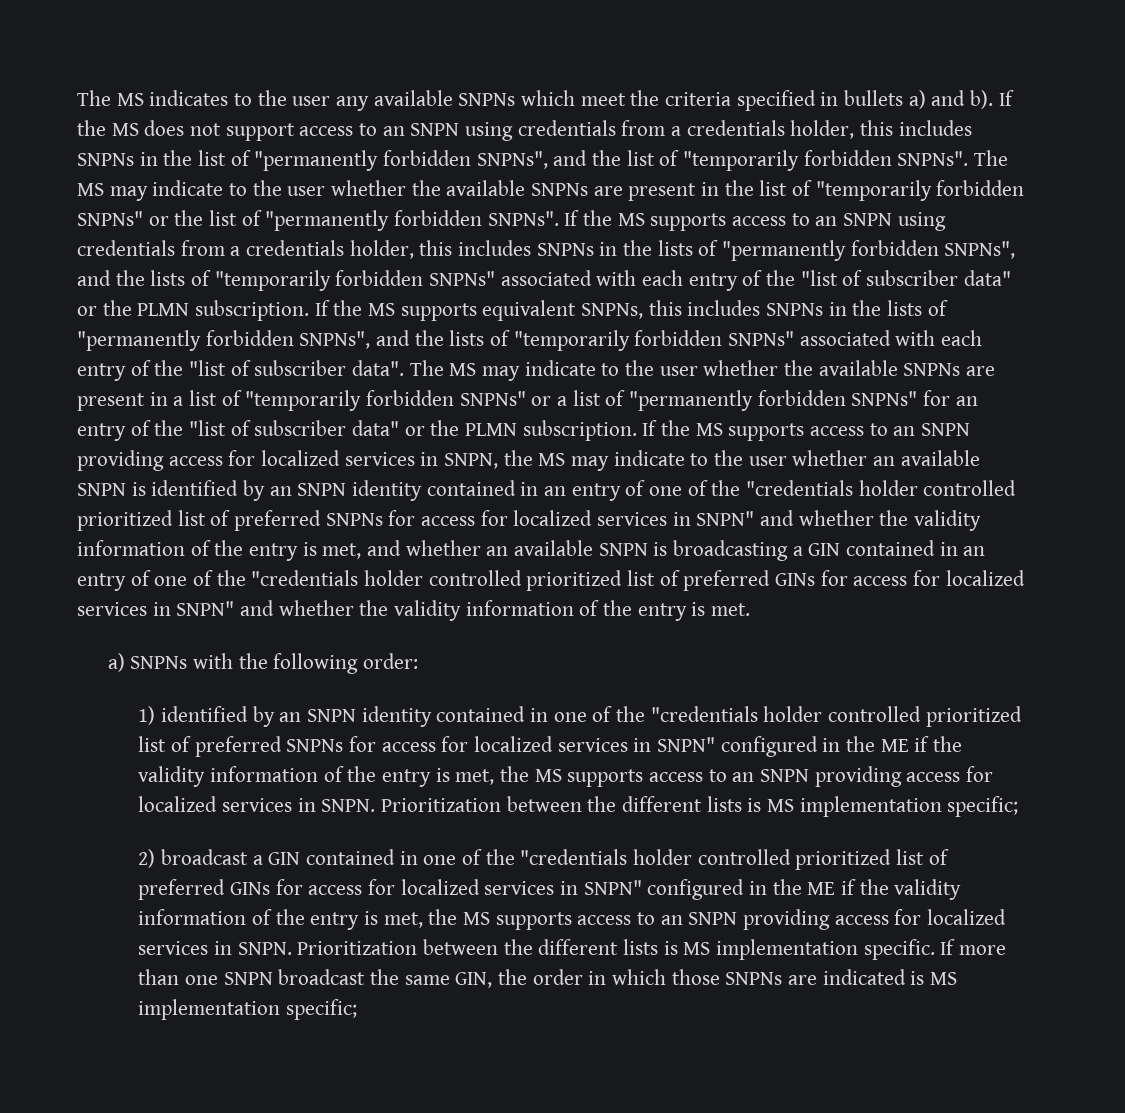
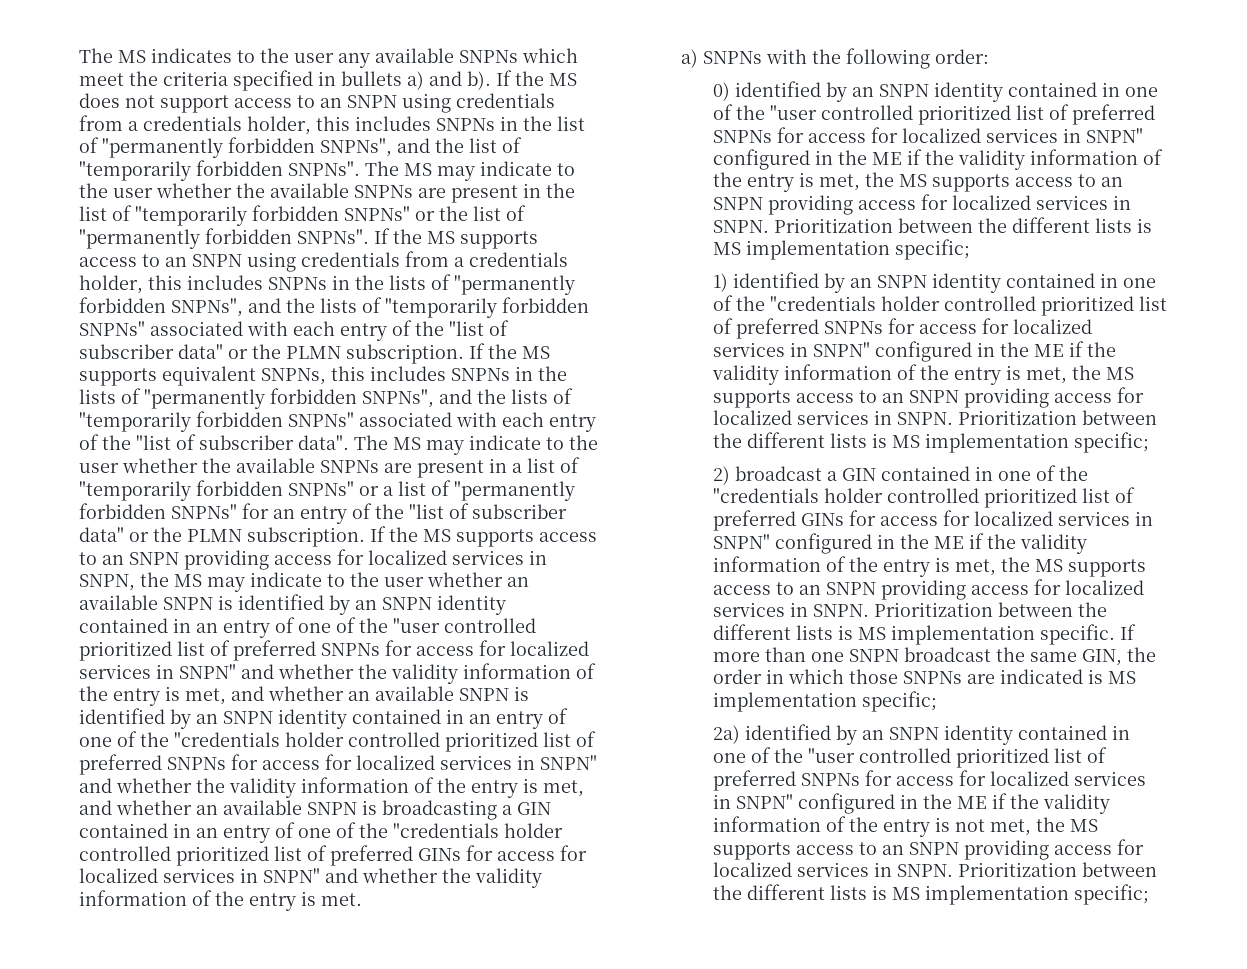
- If the MS supports access to an SNPN providing access for localized services in SNPN, the MS may indicate to the user whether an available SNPN is identified by an SNPN identity contained in an entry of one of the "credentials holder controlled prioritized list of preferred SNPNs for access for localized services in SNPN" and whether the validity information of the entry is met, and whether an available SNPN is broadcasting a GIN contained in an entry of one of the "credentials holder controlled prioritized list of preferred GINs for access for localized services in SNPN" and whether the validity information of the entry is met.
+ If the MS supports access to an SNPN providing access for localized services in SNPN, the MS may indicate to the user whether an available SNPN is identified by an SNPN identity contained in an entry of one of the "user controlled prioritized list of preferred SNPNs for access for localized services in SNPN" and whether the validity information of the entry is met, and whether an available SNPN is identified by an SNPN identity contained in an entry of one of the "credentials holder controlled prioritized list of preferred SNPNs for access for localized services in SNPN" and whether the validity information of the entry is met, and whether an available SNPN is broadcasting a GIN contained in an entry of one of the "credentials holder controlled prioritized list of preferred GINs for access for localized services in SNPN" and whether the validity information of the entry is met.
+ 0) identified by an SNPN identity contained in one of the "user controlled prioritized list of preferred SNPNs for access for localized services in SNPN" configured in the ME if the validity information of the entry is met, the MS supports access to an SNPN providing access for localized services in SNPN. Prioritization between the different lists is MS implementation specific;
+ 2a) identified by an SNPN identity contained in one of the "user controlled prioritized list of preferred SNPNs for access for localized services in SNPN" configured in the ME if the validity information of the entry is not met, the MS supports access to an SNPN providing access for localized services in SNPN. Prioritization between the different lists is MS implementation specific;

